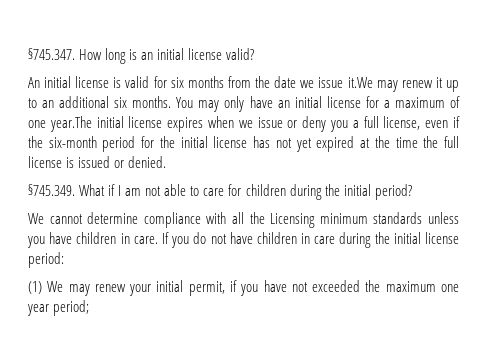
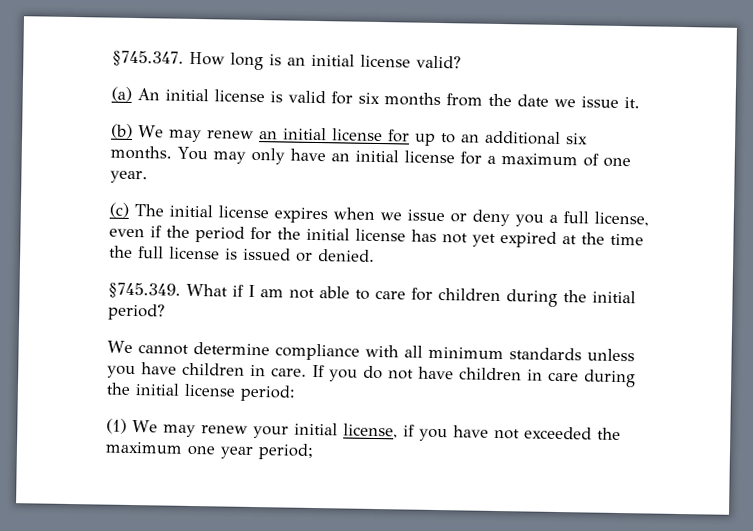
- An initial license is valid for six months from the date we issue it.We may renew it up to an additional six months.
+ (a) An initial license is valid for six months from the date we issue it.
+ (b) We may renew an initial license for up to an additional six months.
- You may only have an initial license for a maximum of one year.The initial license expires when we issue or deny you a full license, even if the six-month period for the initial license has not yet expired at the time the full license is issued or denied.
+ You may only have an initial license for a maximum of one year.
+ (c) The initial license expires when we issue or deny you a full license, even if the period for the initial license has not yet expired at the time the full license is issued or denied.
- We cannot determine compliance with all the Licensing minimum standards unless you have children in care.
+ We cannot determine compliance with all minimum standards unless you have children in care.
- (1) We may renew your initial permit, if you have not exceeded the maximum one year period;
+ (1) We may renew your initial license, if you have not exceeded the maximum one year period;

